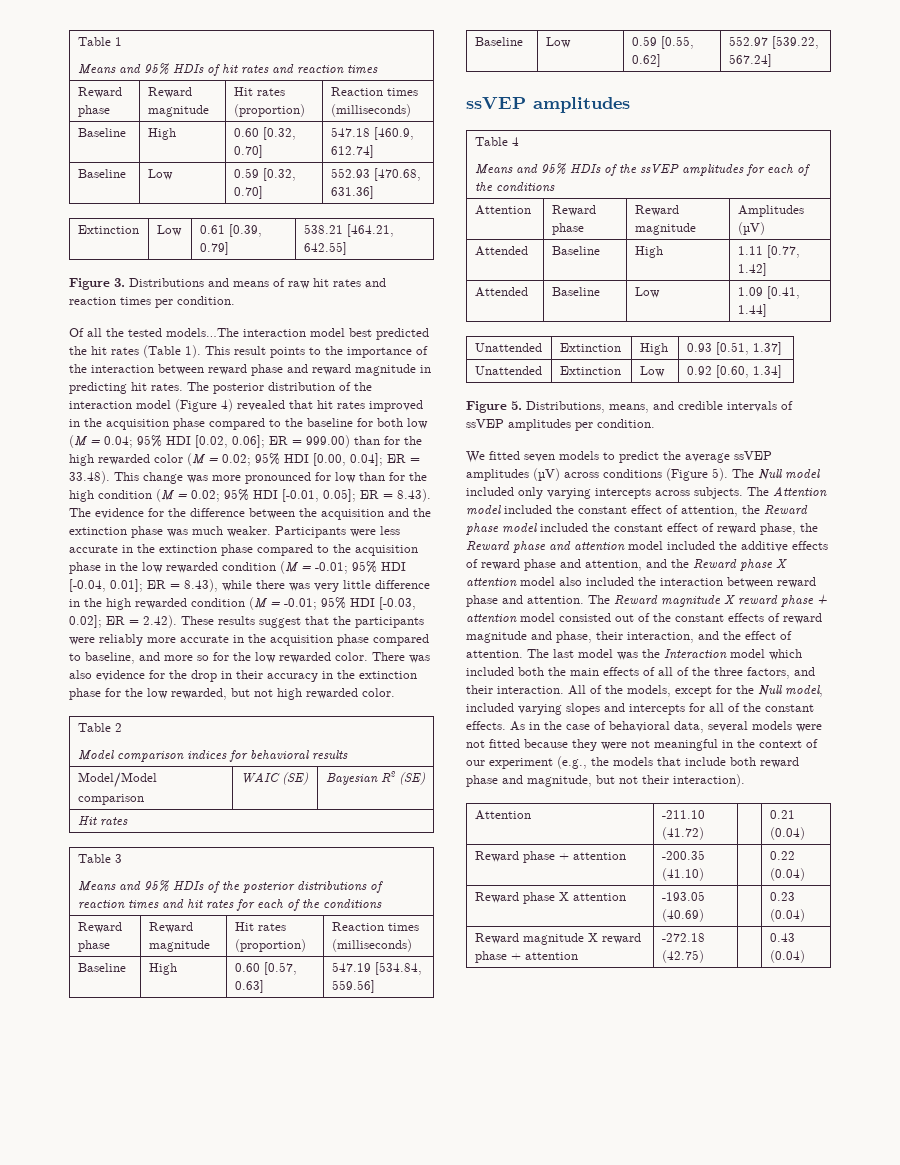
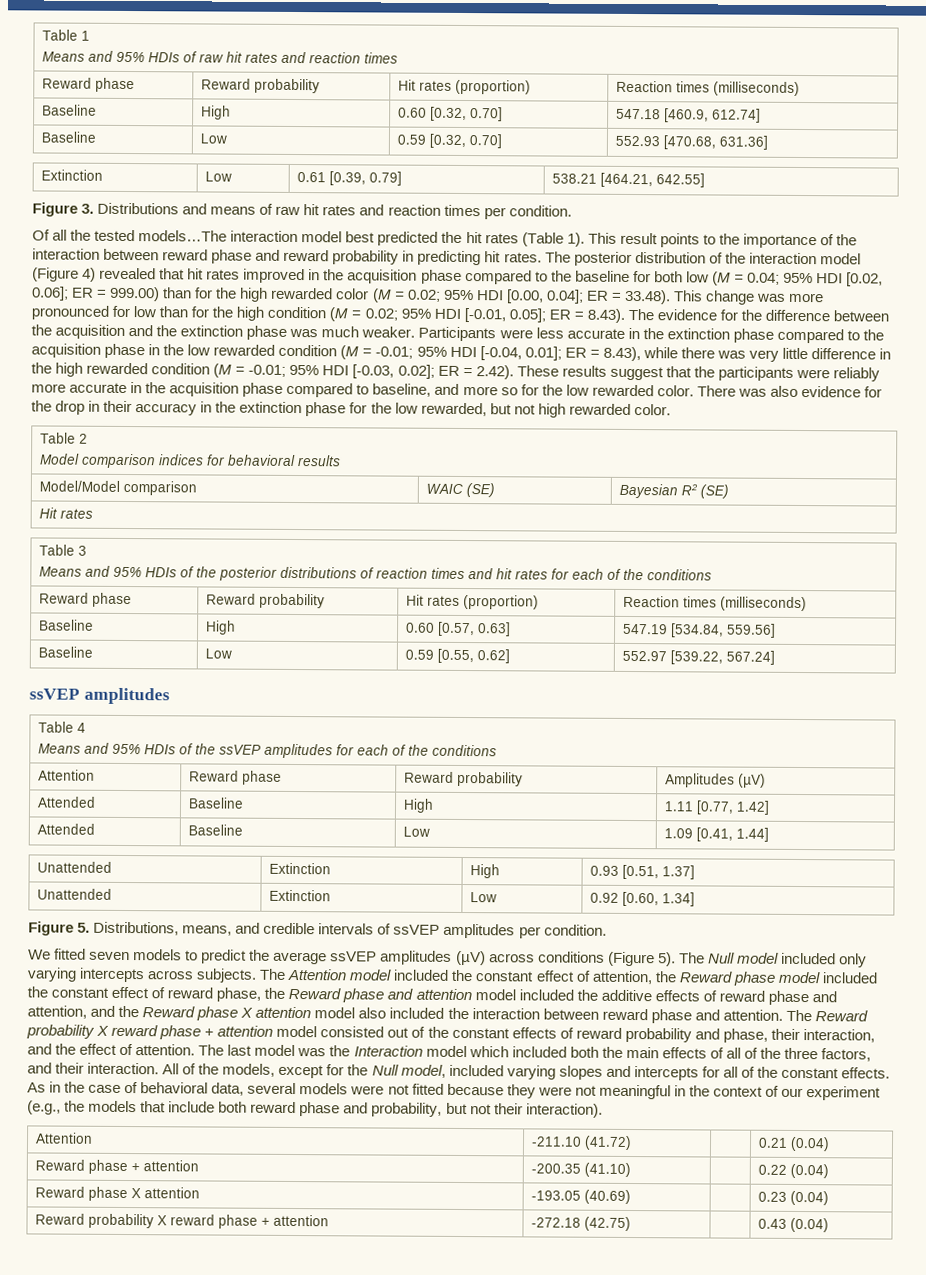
  Table 1
- Means and 95% HDIs of hit rates and reaction times
- Reward phase | Reward magnitude | Hit rates (proportion) | Reaction times (milliseconds)
+ Means and 95% HDIs of raw hit rates and reaction times
+ Reward phase | Reward probability | Hit rates (proportion) | Reaction times (milliseconds)
- This result points to the importance of the interaction between reward phase and reward magnitude in predicting hit rates.
+ This result points to the importance of the interaction between reward phase and reward probability in predicting hit rates.
  Table 3
  Means and 95% HDIs of the posterior distributions of reaction times and hit rates for each of the conditions
- Reward phase | Reward magnitude | Hit rates (proportion) | Reaction times (milliseconds)
+ Reward phase | Reward probability | Hit rates (proportion) | Reaction times (milliseconds)
- Attention | Reward phase | Reward magnitude | Amplitudes (µV)
+ Attention | Reward phase | Reward probability | Amplitudes (µV)
- The Reward magnitude X reward phase + attention model consisted out of the constant effects of reward magnitude and phase, their interaction, and the effect of attention.
+ The Reward probability X reward phase + attention model consisted out of the constant effects of reward probability and phase, their interaction, and the effect of attention.
- As in the case of behavioral data, several models were not fitted because they were not meaningful in the context of our experiment (e.g., the models that include both reward phase and magnitude, but not their interaction).
+ As in the case of behavioral data, several models were not fitted because they were not meaningful in the context of our experiment (e.g., the models that include both reward phase and probability, but not their interaction).
- Reward magnitude X reward phase + attention | -272.18 (42.75) | | 0.43 (0.04)
+ Reward probability X reward phase + attention | -272.18 (42.75) | | 0.43 (0.04)

